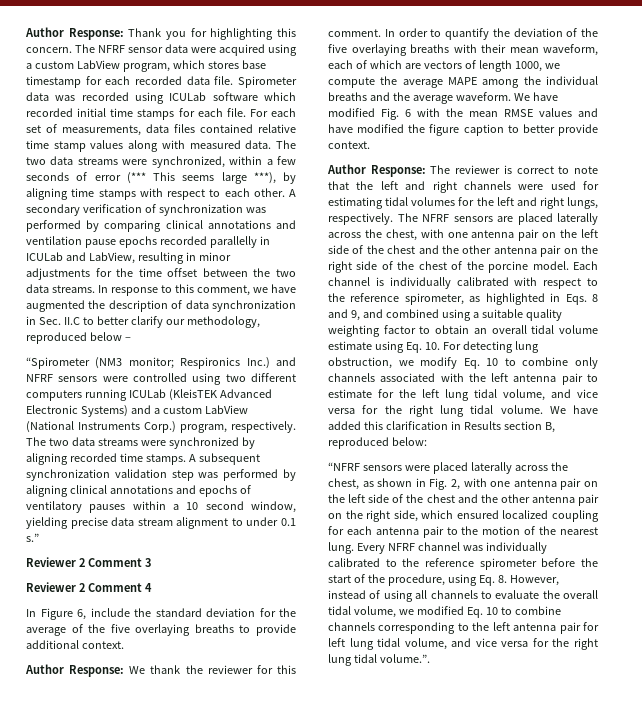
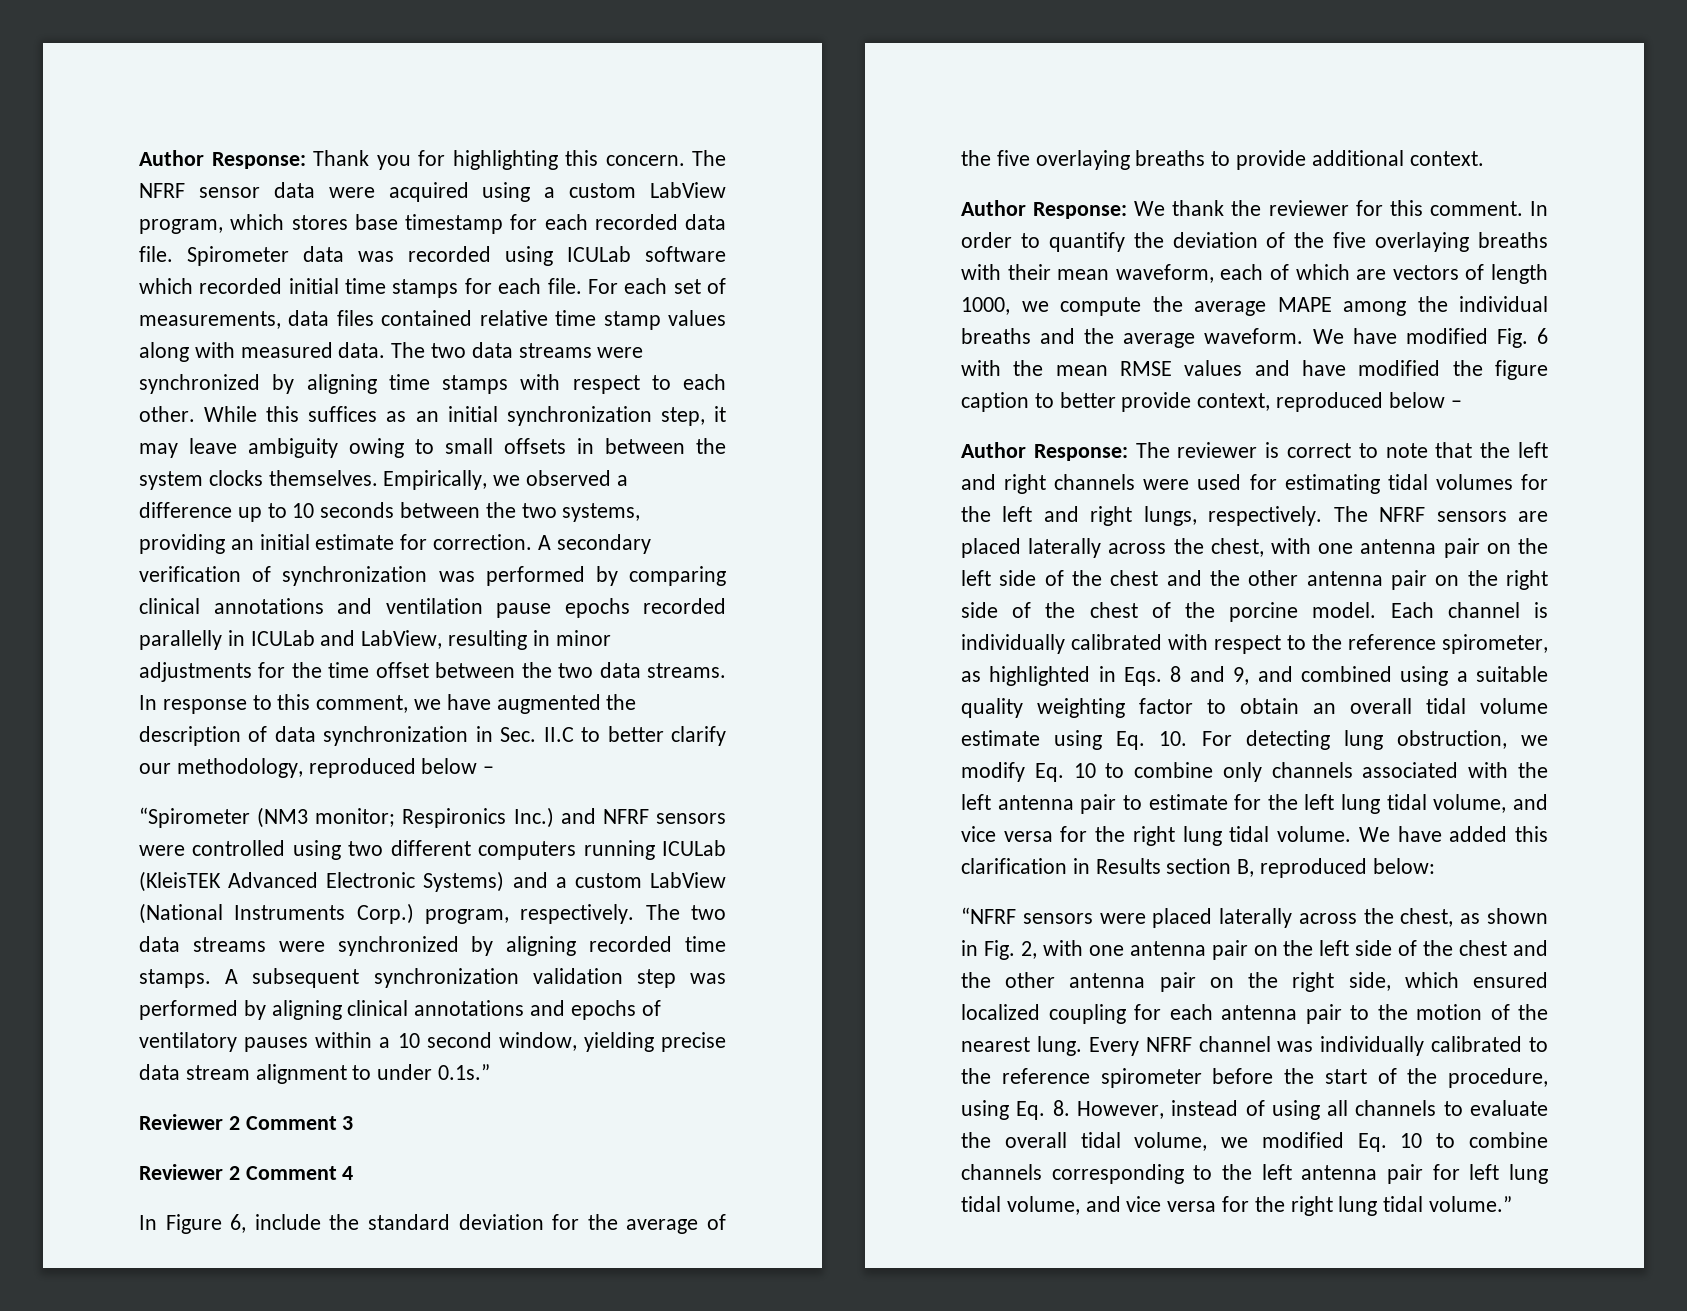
- The two data streams were synchronized, within a few seconds of error (*** This seems large ***), by aligning time stamps with respect to each other.
+ The two data streams were synchronized by aligning time stamps with respect to each other.
+ While this suffices as an initial synchronization step, it may leave ambiguity owing to small offsets in between the system clocks themselves. Empirically, we observed a difference up to 10 seconds between the two systems, providing an initial estimate for correction.
- A subsequent synchronization validation step was performed by aligning clinical annotations and epochs of ventilatory pauses within a 10 second window, yielding precise data stream alignment to under 0.1 s.”
+ A subsequent synchronization validation step was performed by aligning clinical annotations and epochs of ventilatory pauses within a 10 second window, yielding precise data stream alignment to under 0.1s.”
- We have modified Fig. 6 with the mean RMSE values and have modified the figure caption to better provide context.
+ We have modified Fig. 6 with the mean RMSE values and have modified the figure caption to better provide context, reproduced below –
- Every NFRF channel was individually calibrated to the reference spirometer before the start of the procedure, using Eq. 8. However, instead of using all channels to evaluate the overall tidal volume, we modified Eq. 10 to combine channels corresponding to the left antenna pair for left lung tidal volume, and vice versa for the right lung tidal volume.”.
+ Every NFRF channel was individually calibrated to the reference spirometer before the start of the procedure, using Eq. 8. However, instead of using all channels to evaluate the overall tidal volume, we modified Eq. 10 to combine channels corresponding to the left antenna pair for left lung tidal volume, and vice versa for the right lung tidal volume.”

